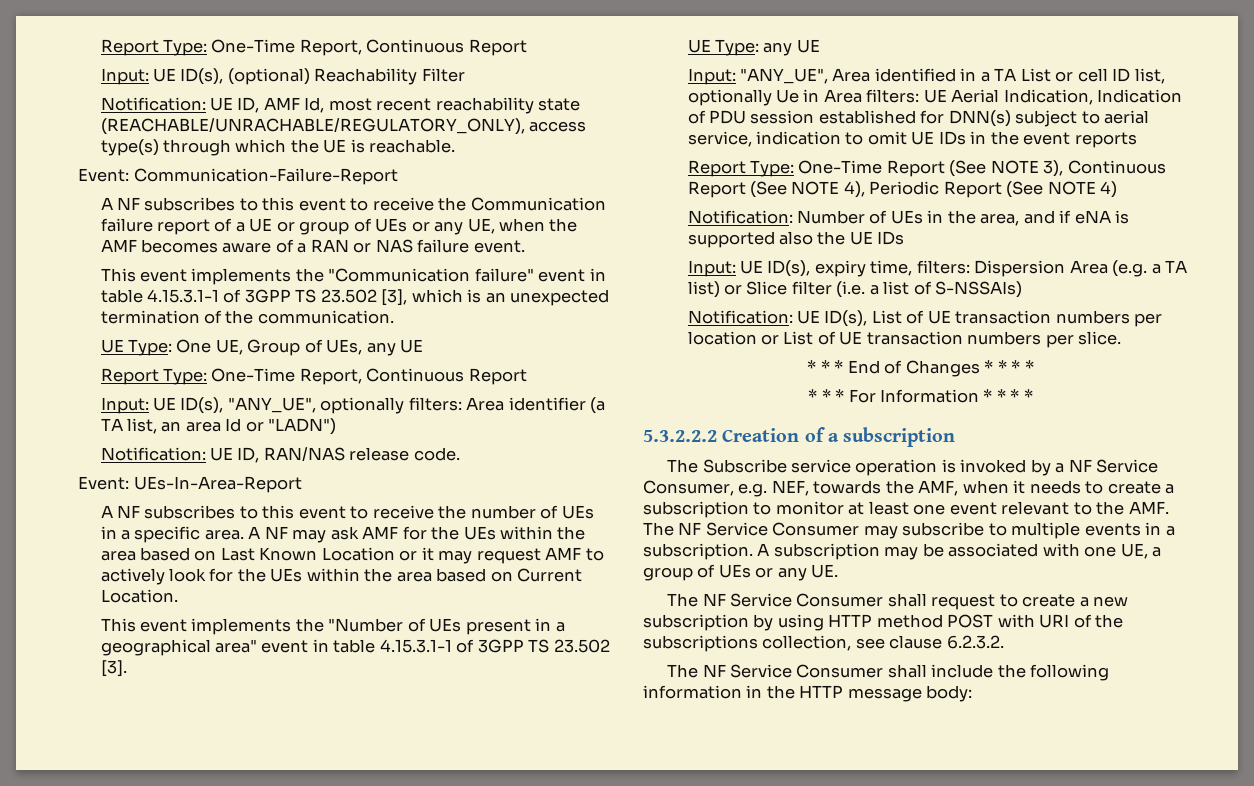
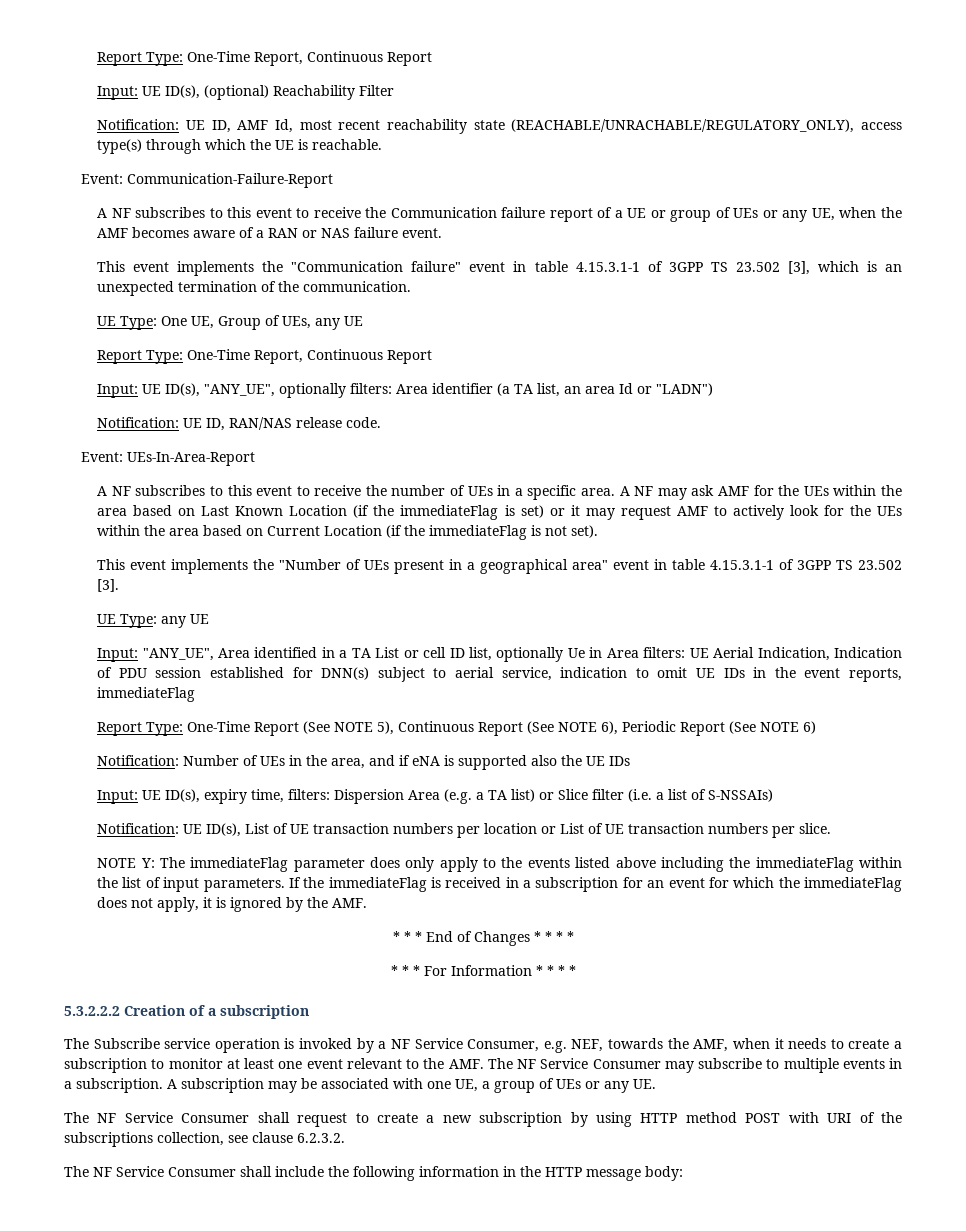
- A NF may ask AMF for the UEs within the area based on Last Known Location or it may request AMF to actively look for the UEs within the area based on Current Location.
+ A NF may ask AMF for the UEs within the area based on Last Known Location (if the immediateFlag is set) or it may request AMF to actively look for the UEs within the area based on Current Location (if the immediateFlag is not set).
- Input: "ANY_UE", Area identified in a TA List or cell ID list, optionally Ue in Area filters: UE Aerial Indication, Indication of PDU session established for DNN(s) subject to aerial service, indication to omit UE IDs in the event reports
+ Input: "ANY_UE", Area identified in a TA List or cell ID list, optionally Ue in Area filters: UE Aerial Indication, Indication of PDU session established for DNN(s) subject to aerial service, indication to omit UE IDs in the event reports, immediateFlag
- Report Type: One-Time Report (See NOTE 3), Continuous Report (See NOTE 4), Periodic Report (See NOTE 4)
+ Report Type: One-Time Report (See NOTE 5), Continuous Report (See NOTE 6), Periodic Report (See NOTE 6)
+ NOTE Y: The immediateFlag parameter does only apply to the events listed above including the immediateFlag within the list of input parameters. If the immediateFlag is received in a subscription for an event for which the immediateFlag does not apply, it is ignored by the AMF.

